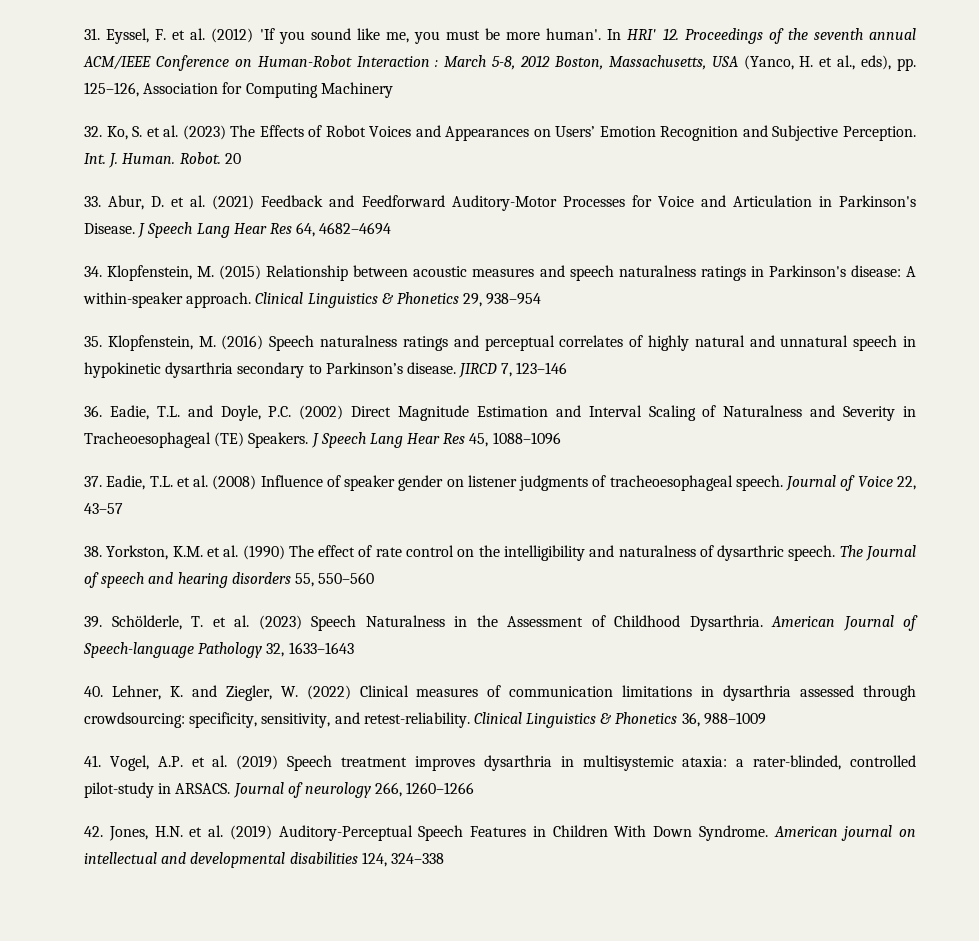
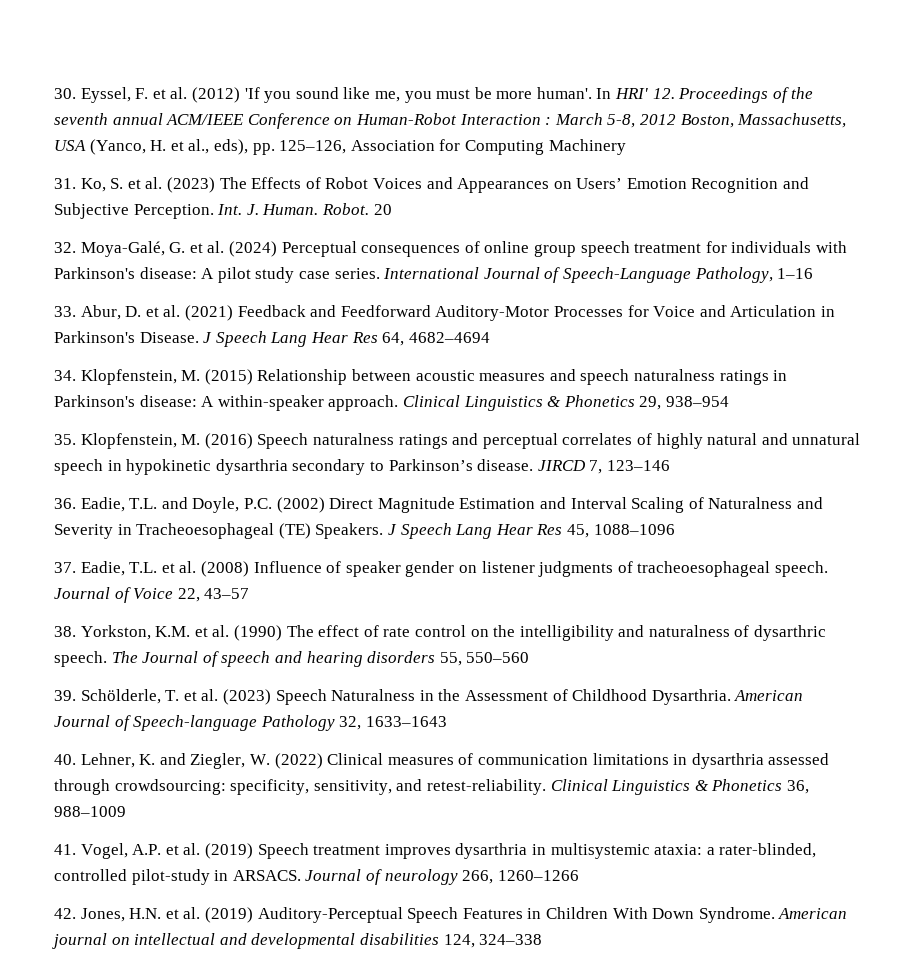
- 31. Eyssel, F. et al. (2012) 'If you sound like me, you must be more human'.
+ 30. Eyssel, F. et al. (2012) 'If you sound like me, you must be more human'.
- 32. Ko, S. et al. (2023) The Effects of Robot Voices and Appearances on Users’ Emotion Recognition and Subjective Perception.
+ 31. Ko, S. et al. (2023) The Effects of Robot Voices and Appearances on Users’ Emotion Recognition and Subjective Perception.
+ 32. Moya-Galé, G. et al. (2024) Perceptual consequences of online group speech treatment for individuals with Parkinson's disease: A pilot study case series. International Journal of Speech-Language Pathology, 1–16

